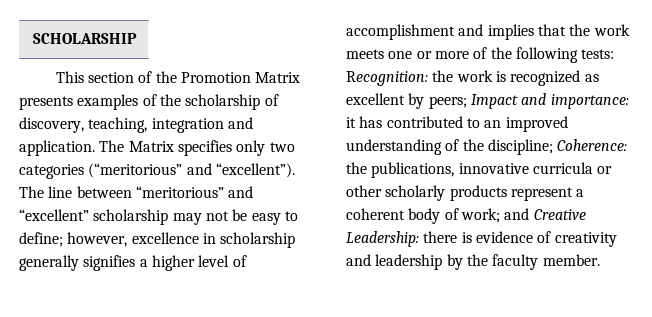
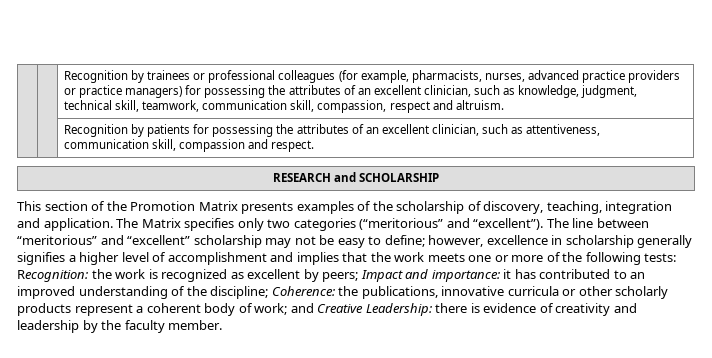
- SCHOLARSHIP
+ | | Recognition by trainees or professional colleagues (for example, pharmacists, nurses, advanced practice providers or practice managers) for possessing the attributes of an excellent clinician, such as knowledge, judgment, technical skill, teamwork, communication skill, compassion, respect and altruism.
+ | | Recognition by patients for possessing the attributes of an excellent clinician, such as attentiveness, communication skill, compassion and respect.
+ RESEARCH and SCHOLARSHIP

